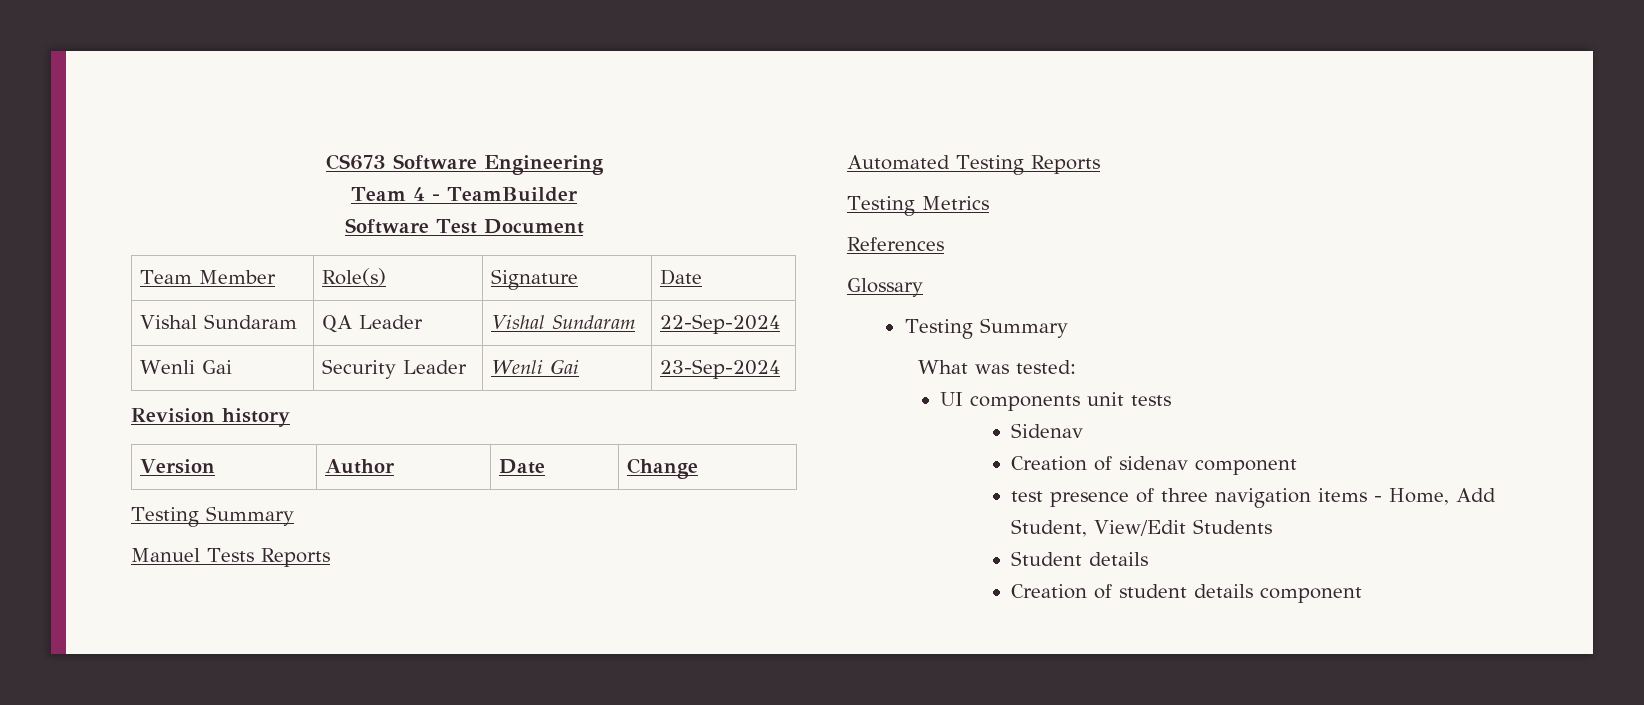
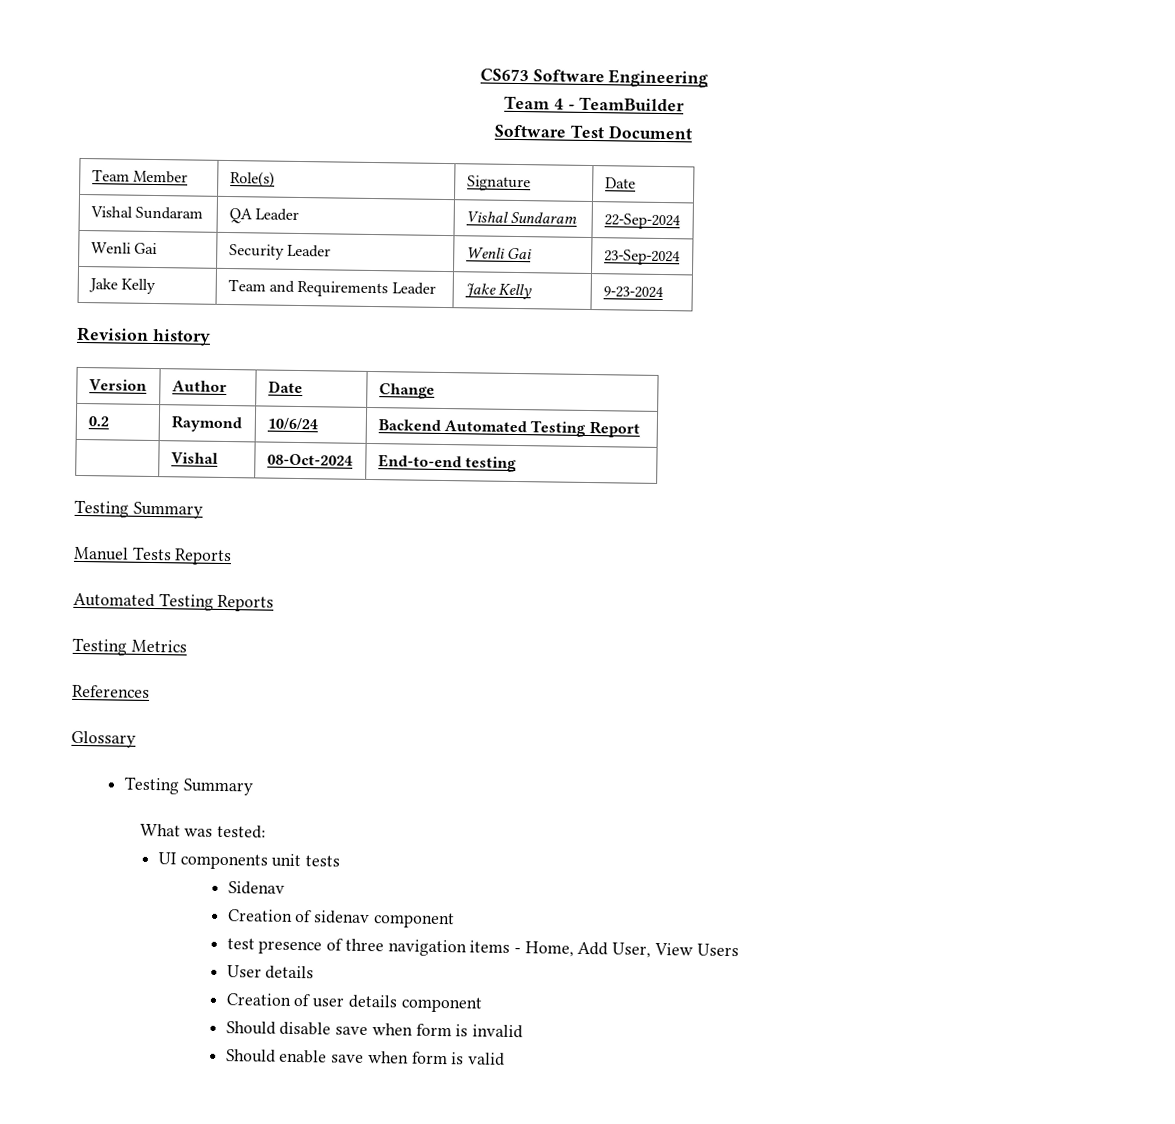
+ Jake Kelly | Team and Requirements Leader | Jake Kelly | 9-23-2024
+ 0.2 | Raymond | 10/6/24 | Backend Automated Testing Report
+ | Vishal | 08-Oct-2024 | End-to-end testing
- test presence of three navigation items - Home, Add Student, View/Edit Students
- Student details
+ test presence of three navigation items - Home, Add User, View Users
+ User details
- Creation of student details component
+ Creation of user details component
+ Should disable save when form is invalid
+ Should enable save when form is valid

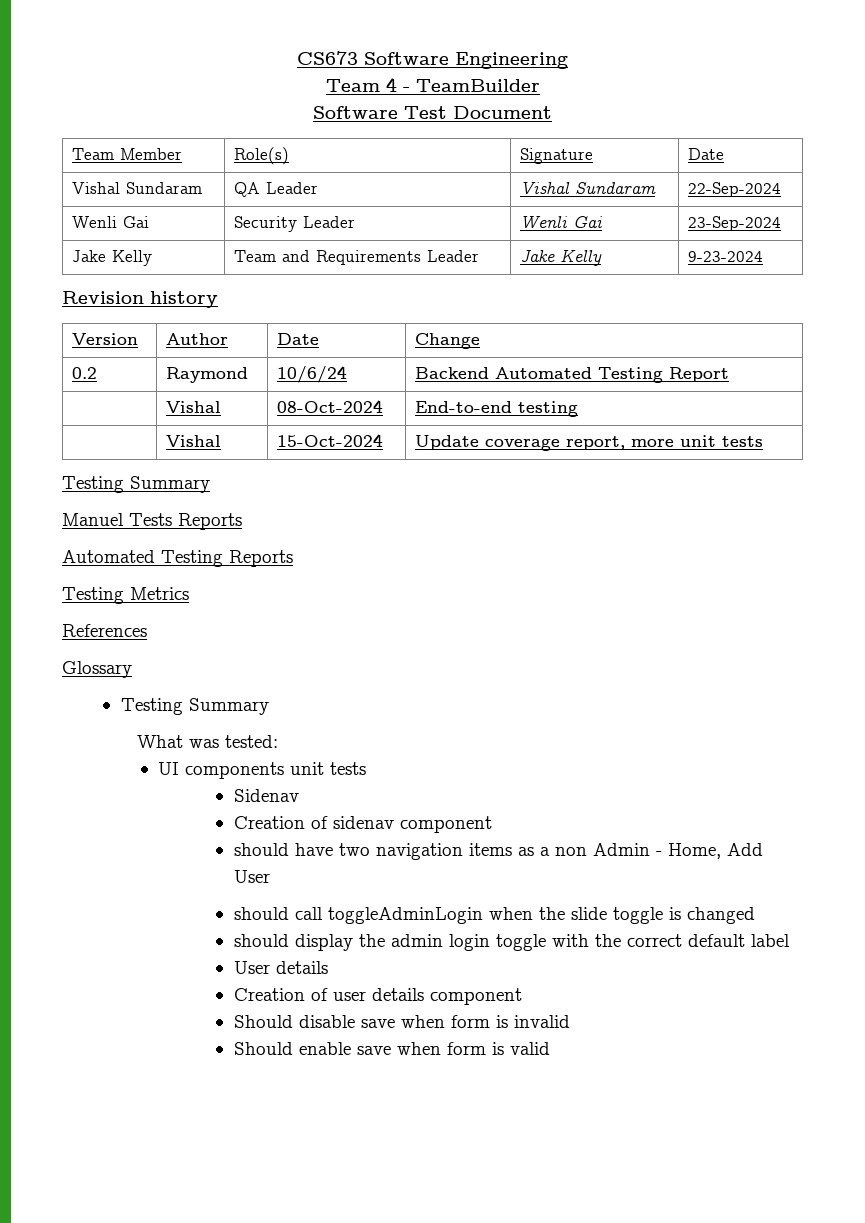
+ | Vishal | 15-Oct-2024 | Update coverage report, more unit tests
- test presence of three navigation items - Home, Add User, View Users
+ should have two navigation items as a non Admin - Home, Add User
+ should call toggleAdminLogin when the slide toggle is changed
+ should display the admin login toggle with the correct default label

